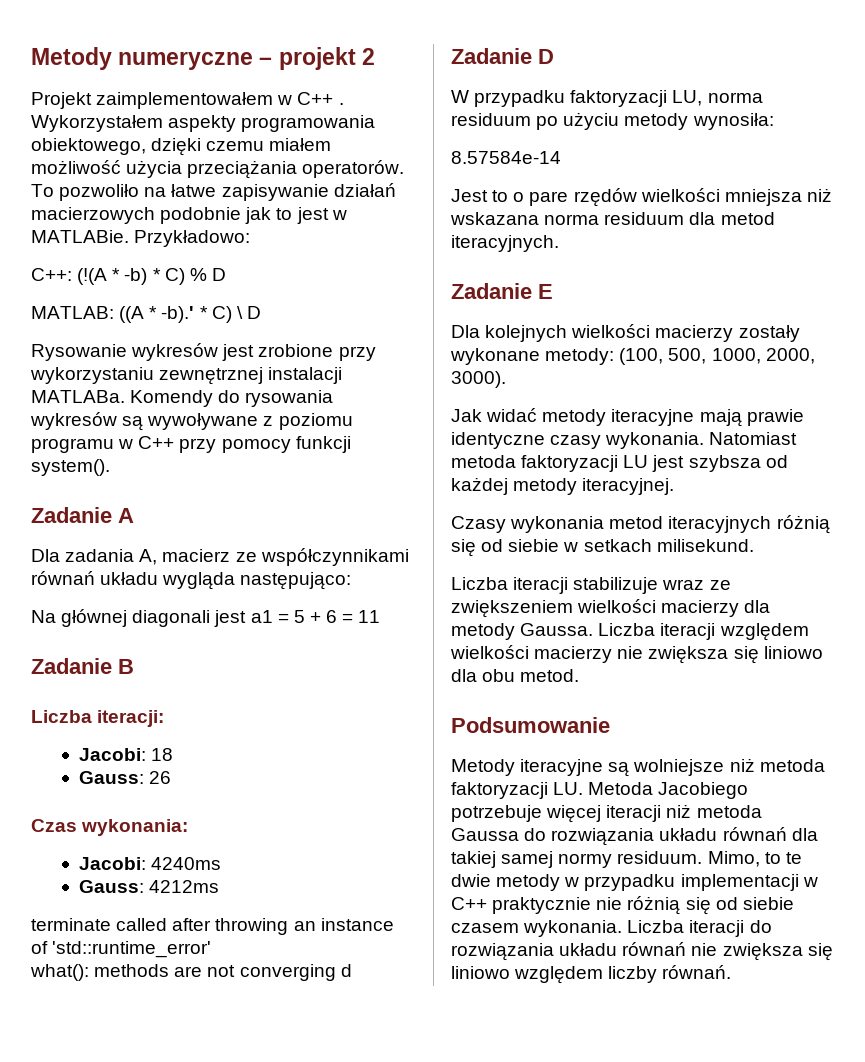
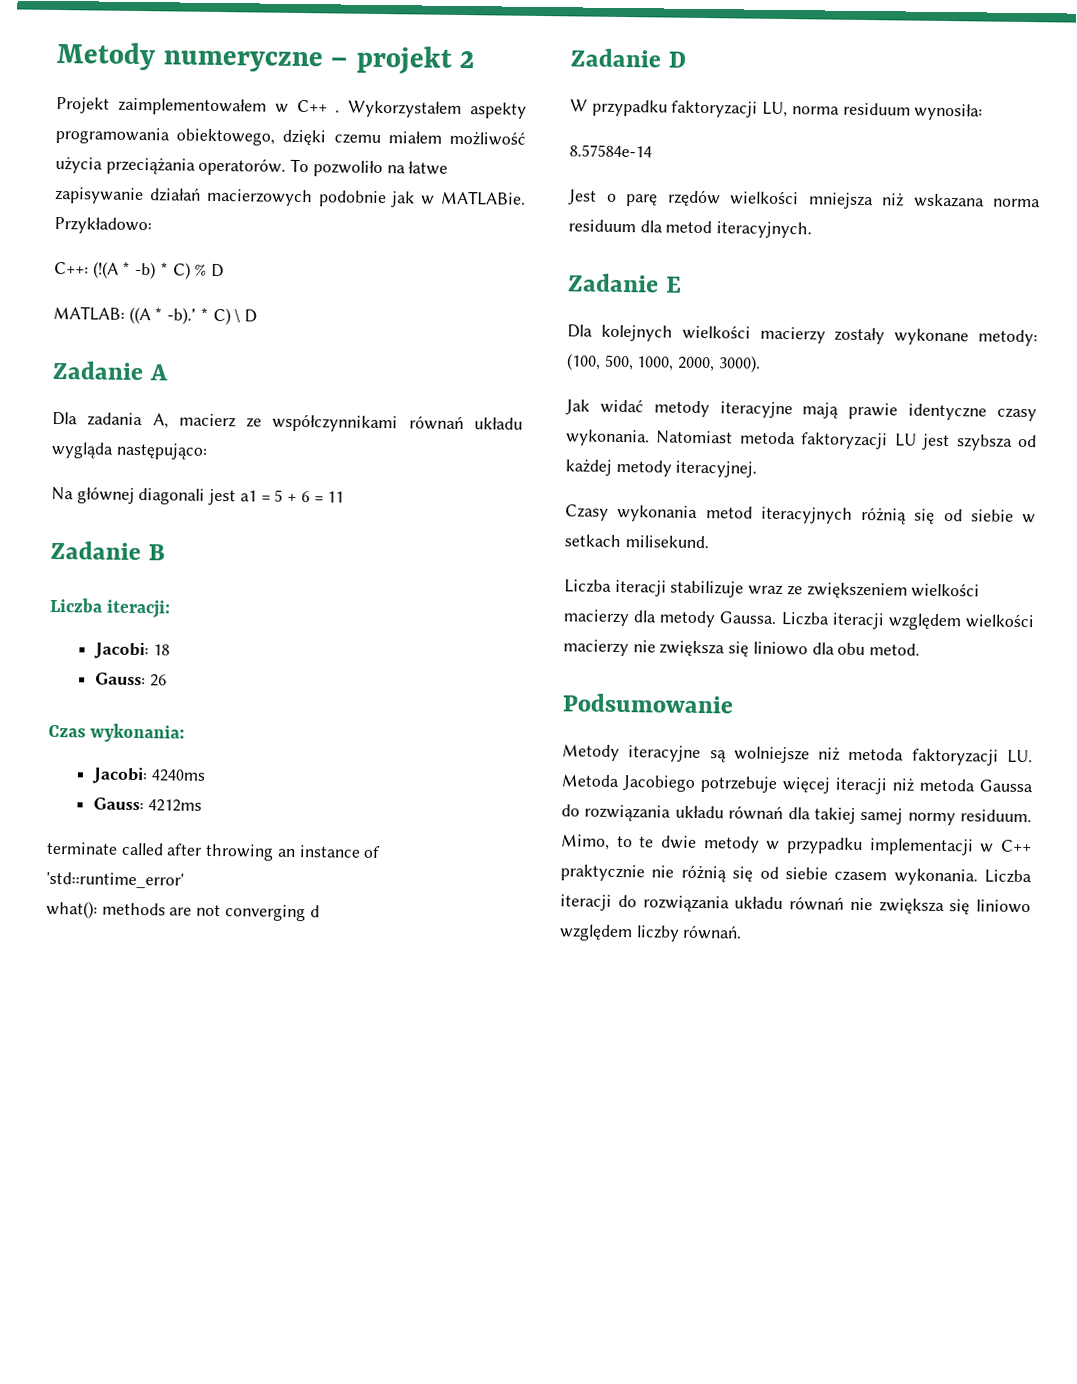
- To pozwoliło na łatwe zapisywanie działań macierzowych podobnie jak to jest w MATLABie.
+ To pozwoliło na łatwe zapisywanie działań macierzowych podobnie jak w MATLABie.
- Rysowanie wykresów jest zrobione przy wykorzystaniu zewnętrznej instalacji MATLABa. Komendy do rysowania wykresów są wywoływane z poziomu programu w C++ przy pomocy funkcji system().
- W przypadku faktoryzacji LU, norma residuum po użyciu metody wynosiła:
+ W przypadku faktoryzacji LU, norma residuum wynosiła:
- Jest to o pare rzędów wielkości mniejsza niż wskazana norma residuum dla metod iteracyjnych.
+ Jest o parę rzędów wielkości mniejsza niż wskazana norma residuum dla metod iteracyjnych.

